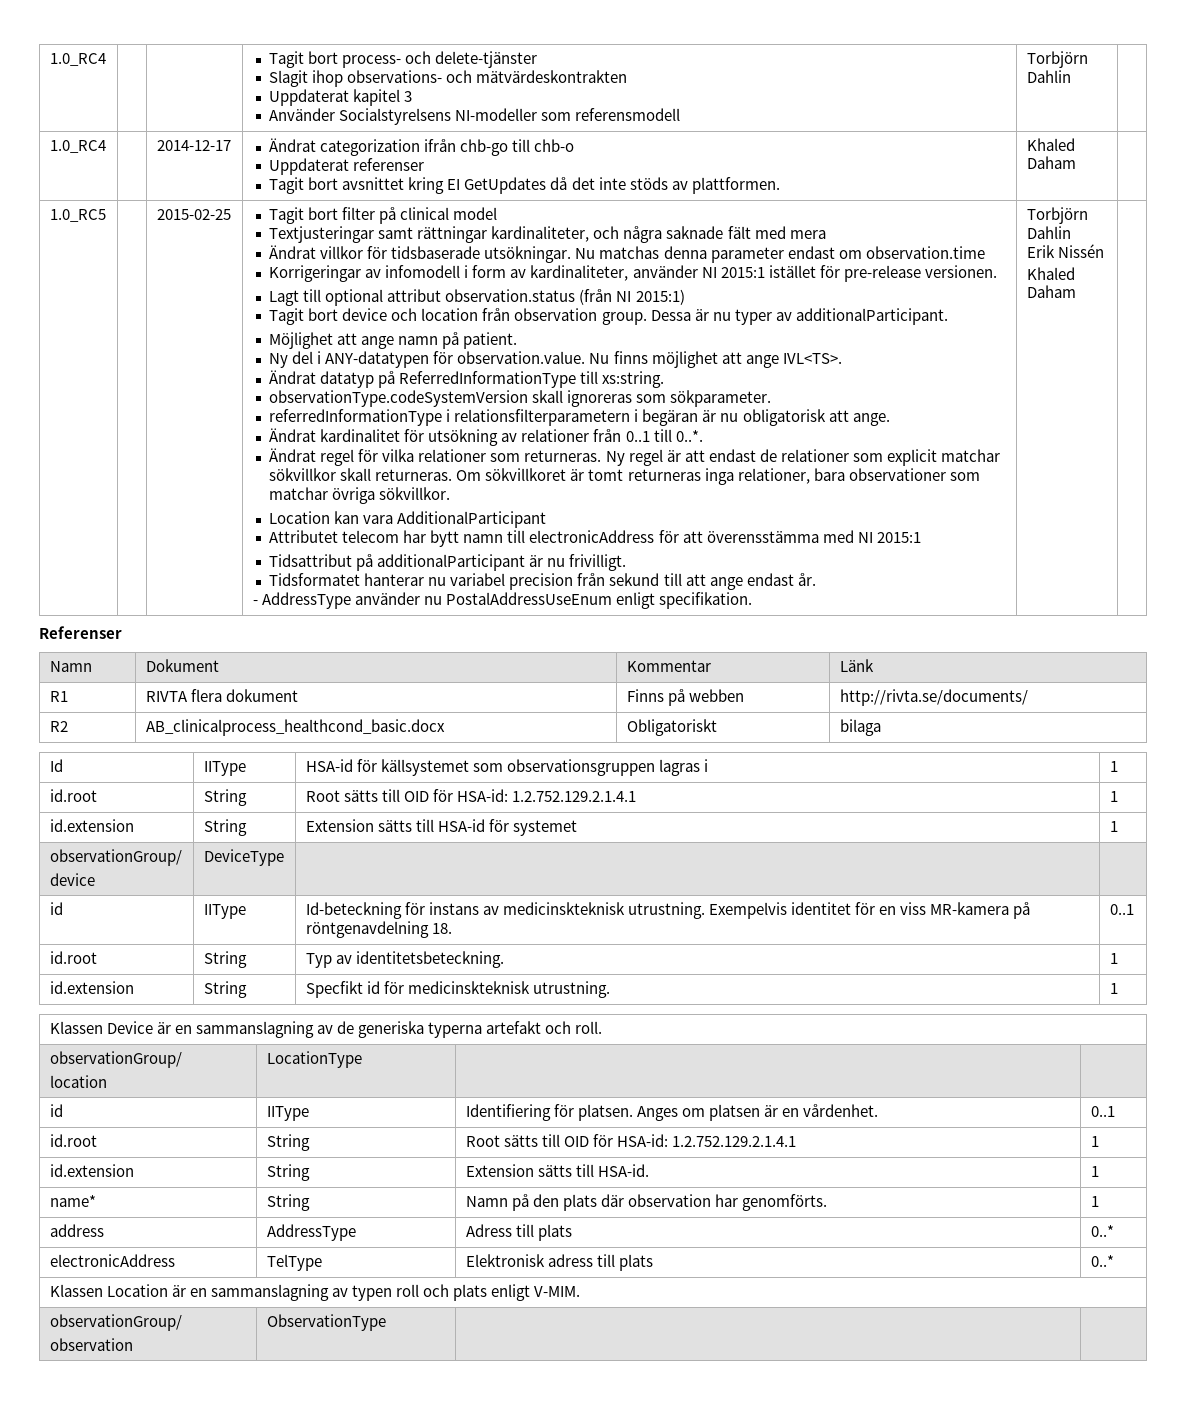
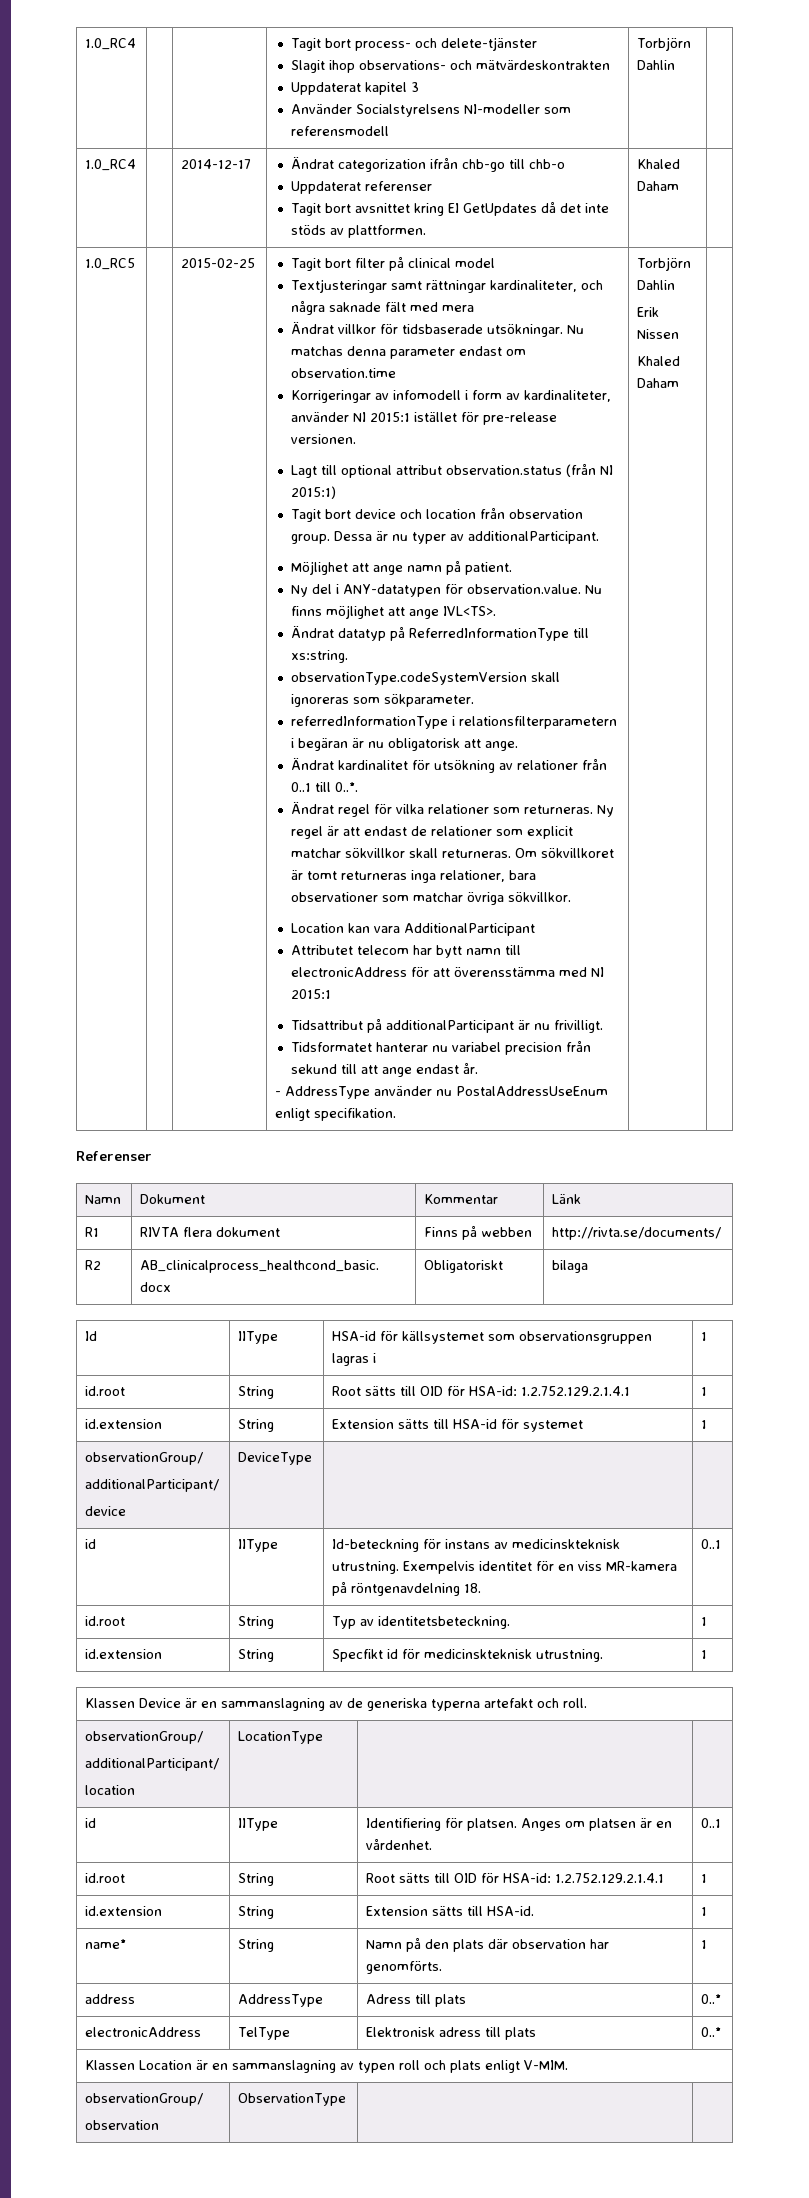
- Erik Nissén
+ Erik Nissen
  id.extension | String | Extension sätts till HSA-id för systemet | 1
  observationGroup/
+ additionalParticipant/
  Klassen Device är en sammanslagning av de generiska typerna artefakt och roll.
  observationGroup/
+ additionalParticipant/

